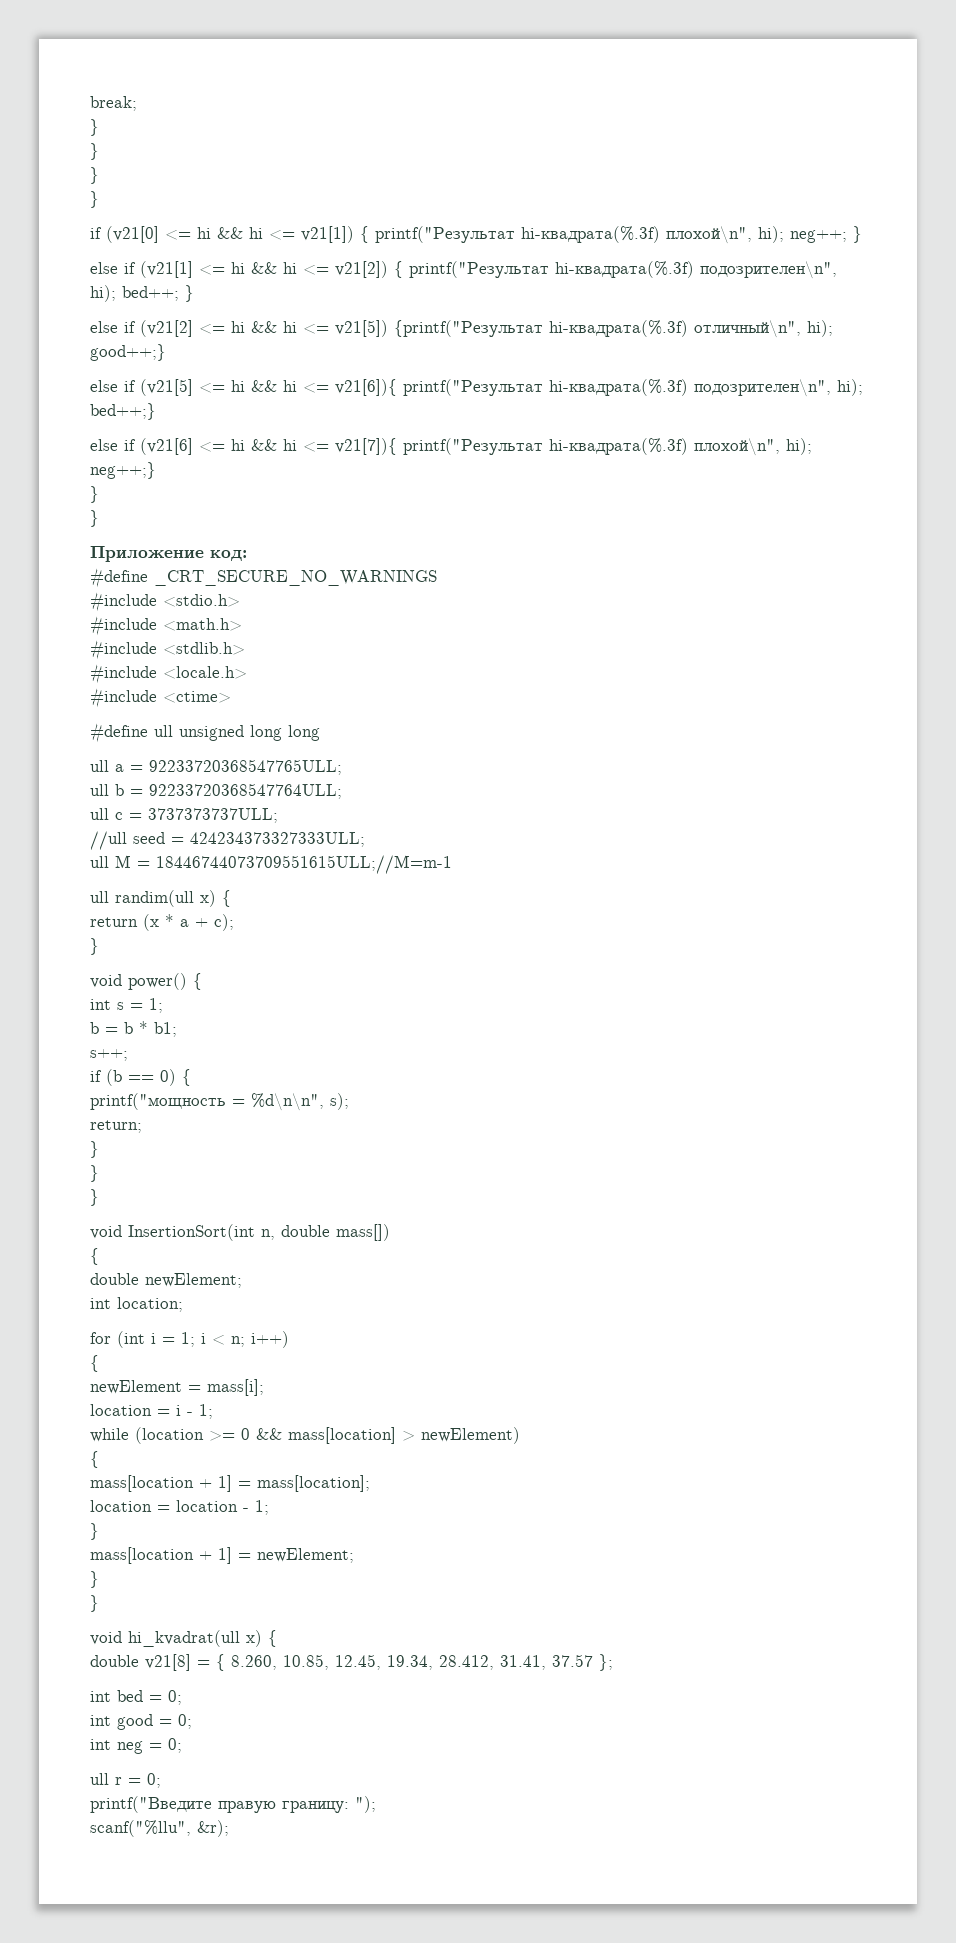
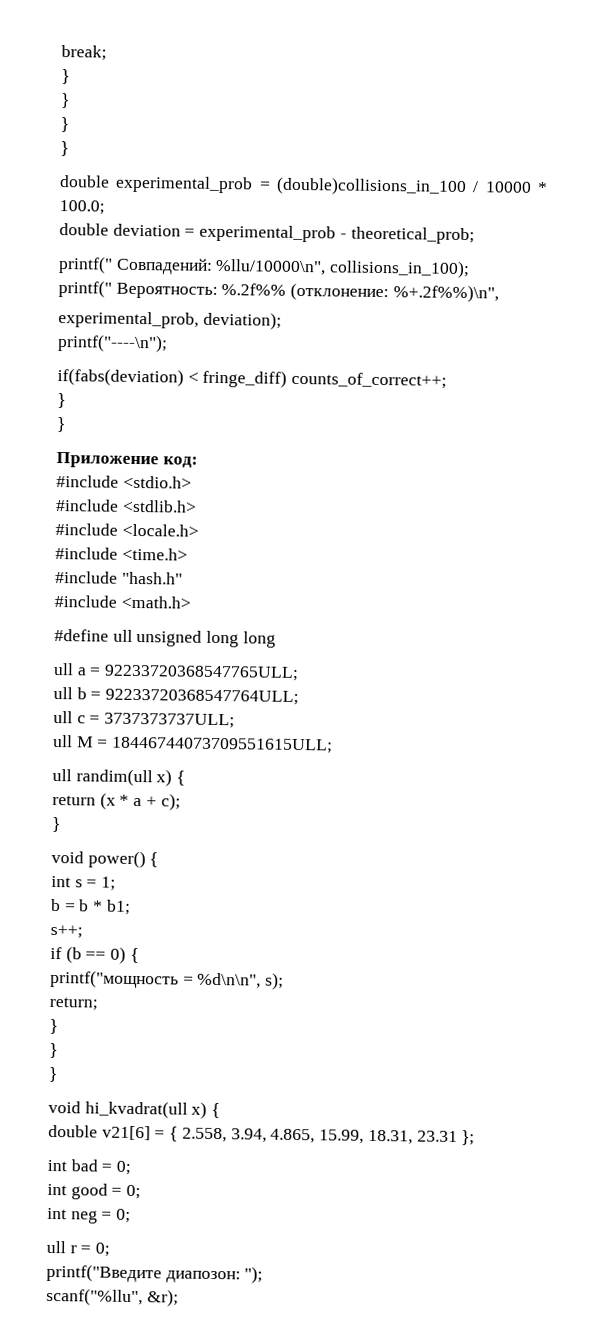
- if (v21[0] <= hi && hi <= v21[1]) { printf("Результат hi-квадрата(%.3f) плохой\n", hi); neg++; }
- else if (v21[1] <= hi && hi <= v21[2]) { printf("Результат hi-квадрата(%.3f) подозрителен\n", hi); bed++; }
- else if (v21[2] <= hi && hi <= v21[5]) {printf("Результат hi-квадрата(%.3f) отличный\n", hi); good++;}
- else if (v21[5] <= hi && hi <= v21[6]){ printf("Результат hi-квадрата(%.3f) подозрителен\n", hi); bed++;}
- else if (v21[6] <= hi && hi <= v21[7]){ printf("Результат hi-квадрата(%.3f) плохой\n", hi); neg++;}
+ double experimental_prob = (double)collisions_in_100 / 10000 * 100.0;
+ double deviation = experimental_prob - theoretical_prob;
+ printf(" Совпадений: %llu/10000\n", collisions_in_100);
+ printf(" Вероятность: %.2f%% (отклонение: %+.2f%%)\n",
+ experimental_prob, deviation);
+ printf("----\n");
+ if(fabs(deviation) < fringe_diff) counts_of_correct++;
- #define _CRT_SECURE_NO_WARNINGS
- #include <math.h>
- #include <ctime>
+ #include <time.h>
+ #include "hash.h"
+ #include <math.h>
- //ull seed = 424234373327333ULL;
- ull M = 18446744073709551615ULL;//M=m-1
+ ull M = 18446744073709551615ULL;
- void InsertionSort(int n, double mass[])
- {
- double newElement;
- int location;
- for (int i = 1; i < n; i++)
- {
- newElement = mass[i];
- location = i - 1;
- while (location >= 0 && mass[location] > newElement)
- {
- mass[location + 1] = mass[location];
- location = location - 1;
- }
- mass[location + 1] = newElement;
- }
- }
- double v21[8] = { 8.260, 10.85, 12.45, 19.34, 28.412, 31.41, 37.57 };
+ double v21[6] = { 2.558, 3.94, 4.865, 15.99, 18.31, 23.31 };
- int bed = 0;
+ int bad = 0;
- printf("Введите правую границу: ");
+ printf("Введите диапозон: ");

